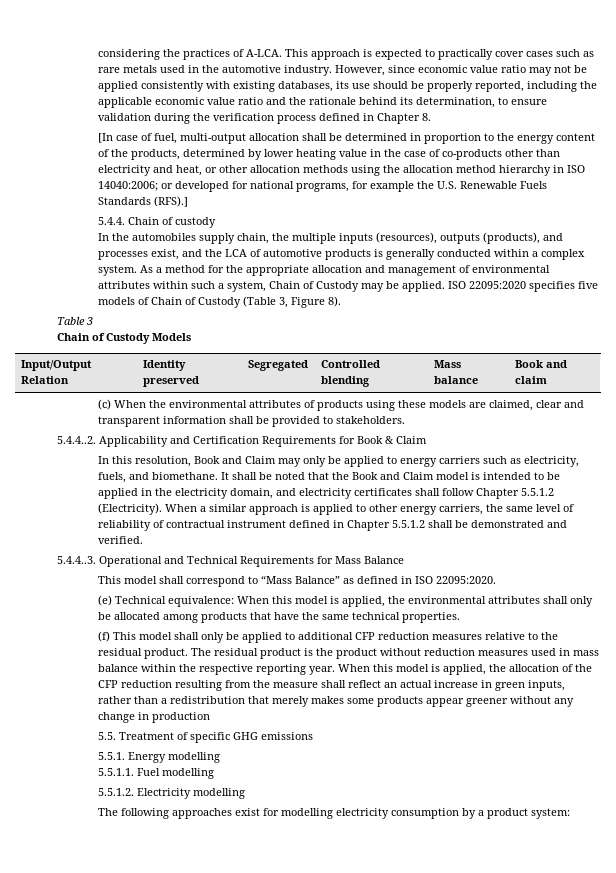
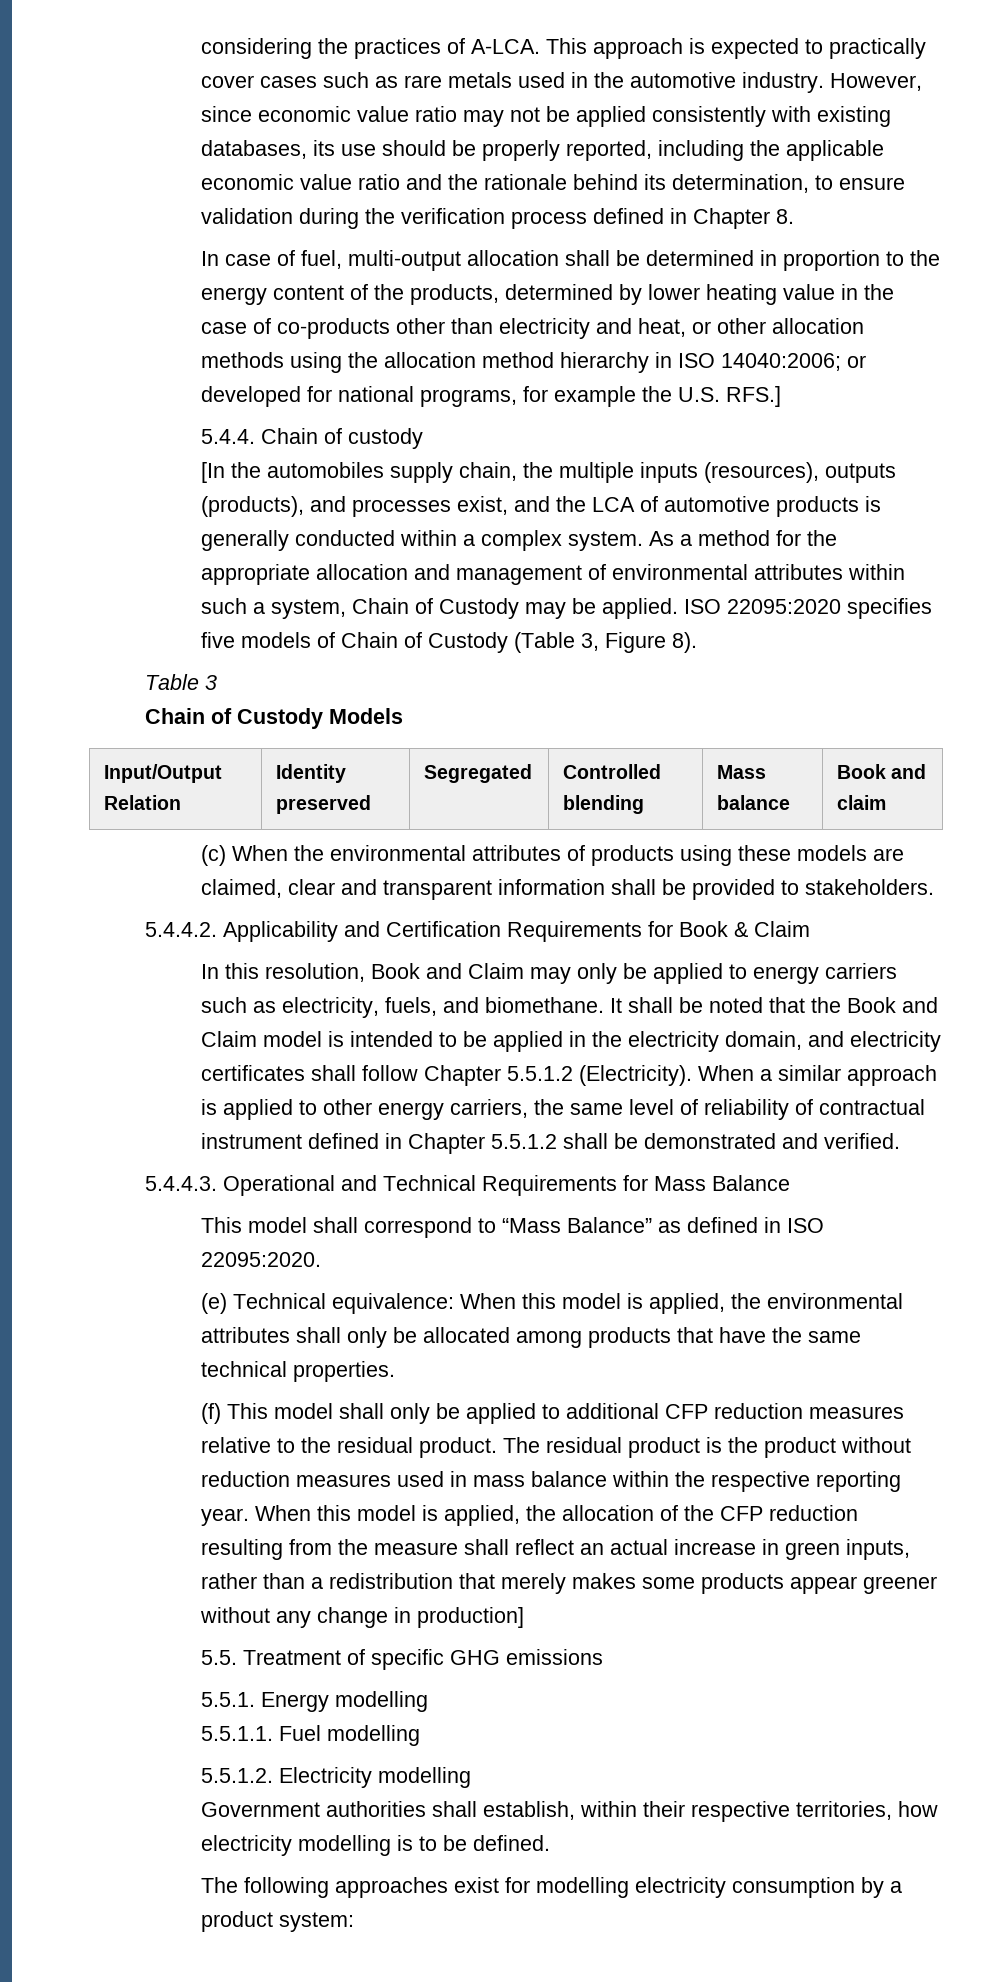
- [In case of fuel, multi-output allocation shall be determined in proportion to the energy content of the products, determined by lower heating value in the case of co-products other than electricity and heat, or other allocation methods using the allocation method hierarchy in ISO 14040:2006; or developed for national programs, for example the U.S. Renewable Fuels Standards (RFS).]
+ In case of fuel, multi-output allocation shall be determined in proportion to the energy content of the products, determined by lower heating value in the case of co-products other than electricity and heat, or other allocation methods using the allocation method hierarchy in ISO 14040:2006; or developed for national programs, for example the U.S. RFS.]
- In the automobiles supply chain, the multiple inputs (resources), outputs (products), and processes exist, and the LCA of automotive products is generally conducted within a complex system.
+ [In the automobiles supply chain, the multiple inputs (resources), outputs (products), and processes exist, and the LCA of automotive products is generally conducted within a complex system.
- 5.4.4..2. Applicability and Certification Requirements for Book & Claim
+ 5.4.4.2. Applicability and Certification Requirements for Book & Claim
- 5.4.4..3. Operational and Technical Requirements for Mass Balance
+ 5.4.4.3. Operational and Technical Requirements for Mass Balance
- When this model is applied, the allocation of the CFP reduction resulting from the measure shall reflect an actual increase in green inputs, rather than a redistribution that merely makes some products appear greener without any change in production
+ When this model is applied, the allocation of the CFP reduction resulting from the measure shall reflect an actual increase in green inputs, rather than a redistribution that merely makes some products appear greener without any change in production]
+ Government authorities shall establish, within their respective territories, how electricity modelling is to be defined.

